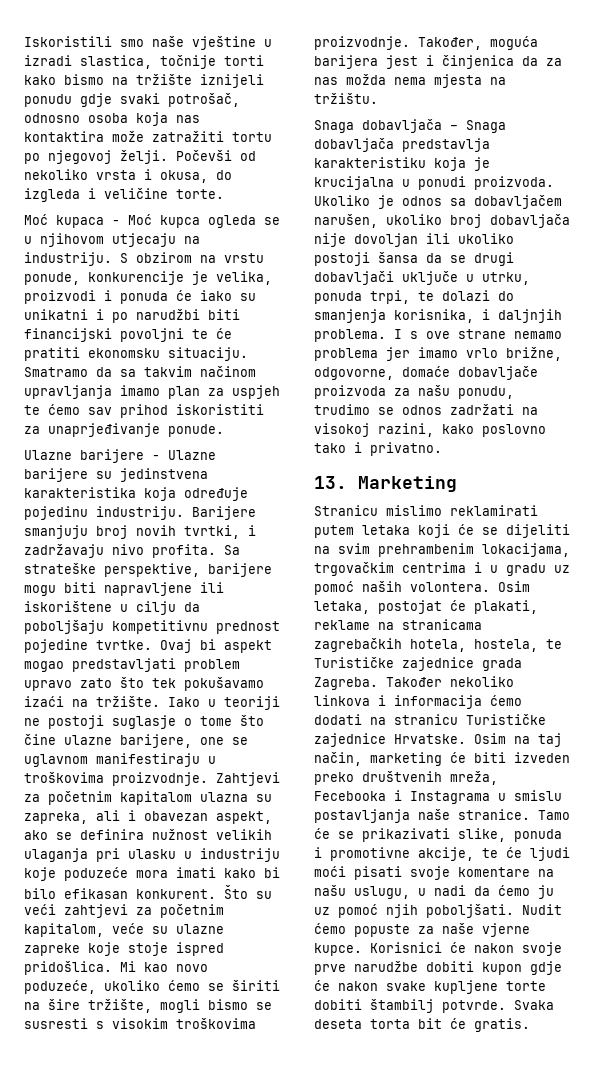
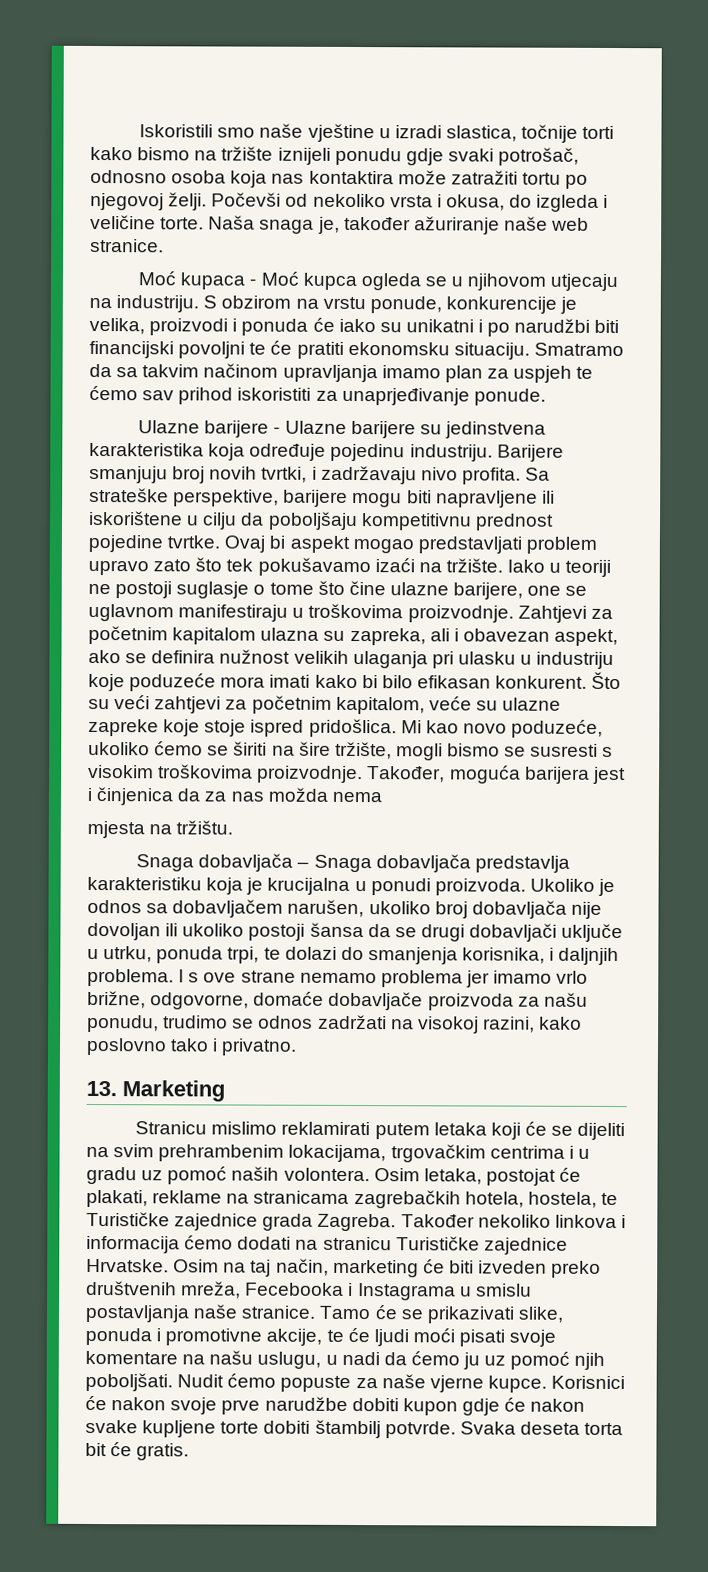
+ Naša snaga je, također ažuriranje naše web stranice.
- Također, moguća barijera jest i činjenica da za nas možda nema mjesta na tržištu.
+ Također, moguća barijera jest i činjenica da za nas možda nema
+ mjesta na tržištu.

